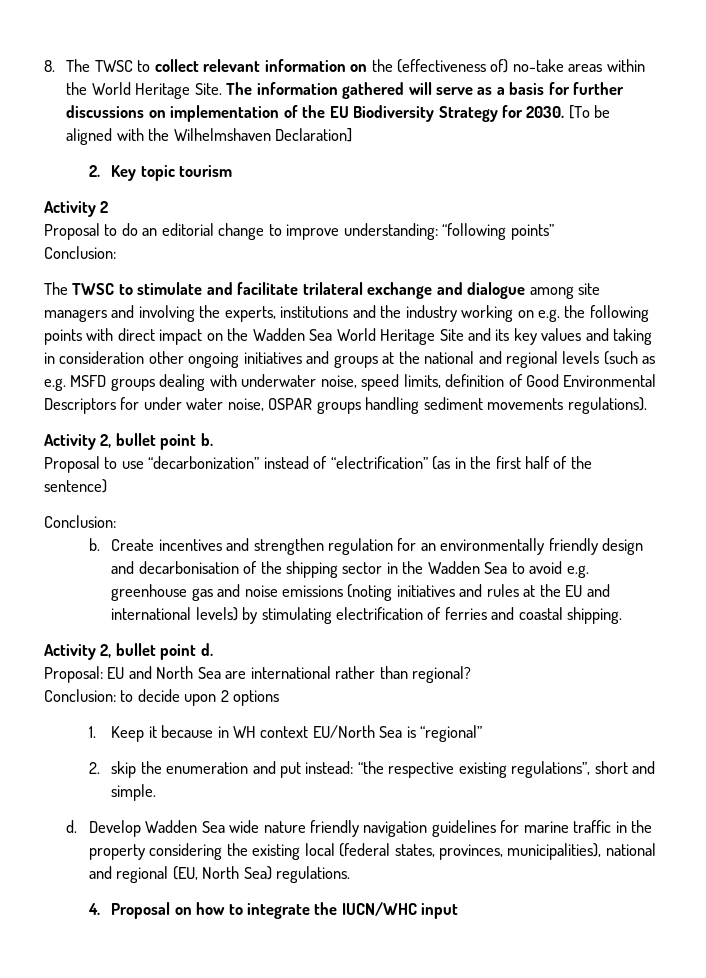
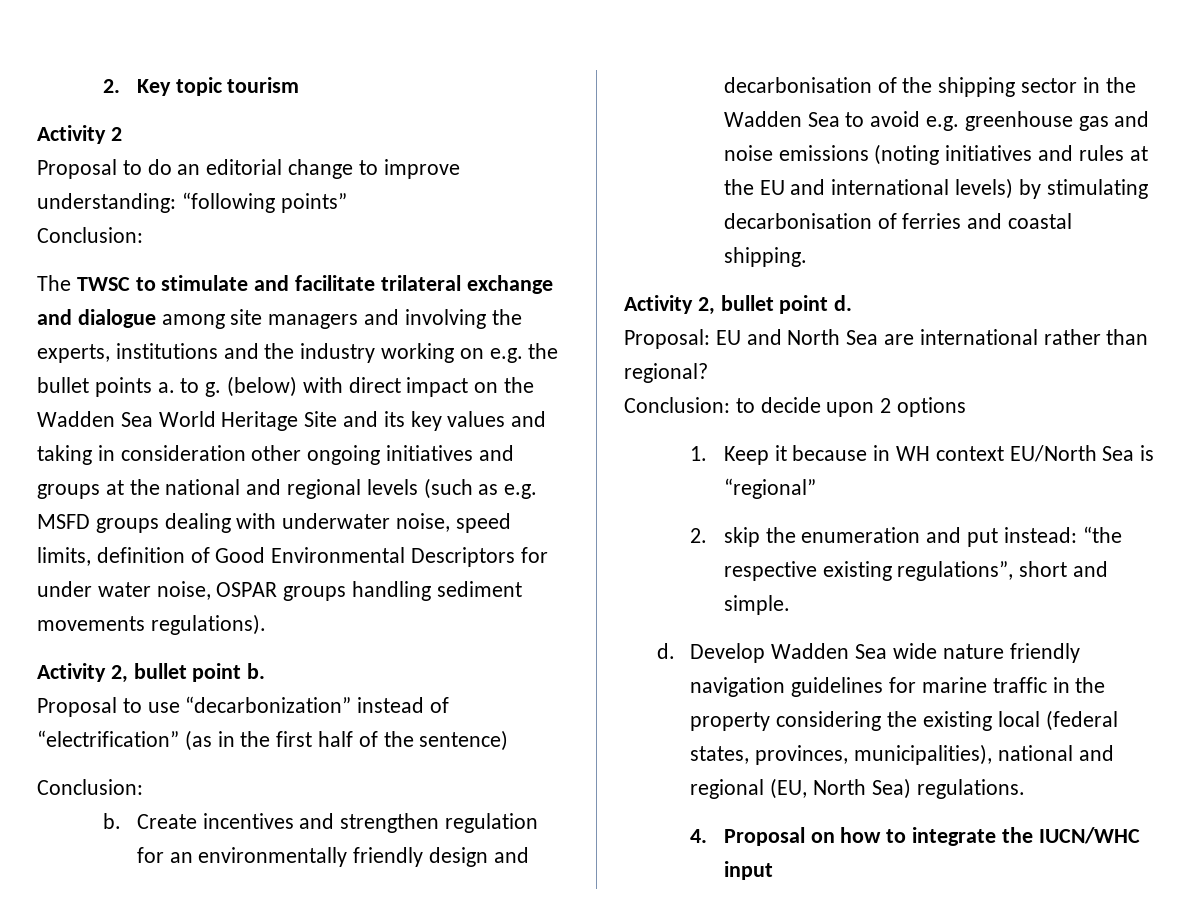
- 8. The TWSC to collect relevant information on the (effectiveness of) no-take areas within the World Heritage Site. The information gathered will serve as a basis for further discussions on implementation of the EU Biodiversity Strategy for 2030. [To be aligned with the Wilhelmshaven Declaration]
- The TWSC to stimulate and facilitate trilateral exchange and dialogue among site managers and involving the experts, institutions and the industry working on e.g. the following points with direct impact on the Wadden Sea World Heritage Site and its key values and taking in consideration other ongoing initiatives and groups at the national and regional levels (such as e.g. MSFD groups dealing with underwater noise, speed limits, definition of Good Environmental Descriptors for under water noise, OSPAR groups handling sediment movements regulations).
+ The TWSC to stimulate and facilitate trilateral exchange and dialogue among site managers and involving the experts, institutions and the industry working on e.g. the bullet points a. to g. (below) with direct impact on the Wadden Sea World Heritage Site and its key values and taking in consideration other ongoing initiatives and groups at the national and regional levels (such as e.g. MSFD groups dealing with underwater noise, speed limits, definition of Good Environmental Descriptors for under water noise, OSPAR groups handling sediment movements regulations).
- Create incentives and strengthen regulation for an environmentally friendly design and decarbonisation of the shipping sector in the Wadden Sea to avoid e.g. greenhouse gas and noise emissions (noting initiatives and rules at the EU and international levels) by stimulating electrification of ferries and coastal shipping.
+ Create incentives and strengthen regulation for an environmentally friendly design and decarbonisation of the shipping sector in the Wadden Sea to avoid e.g. greenhouse gas and noise emissions (noting initiatives and rules at the EU and international levels) by stimulating decarbonisation of ferries and coastal shipping.

